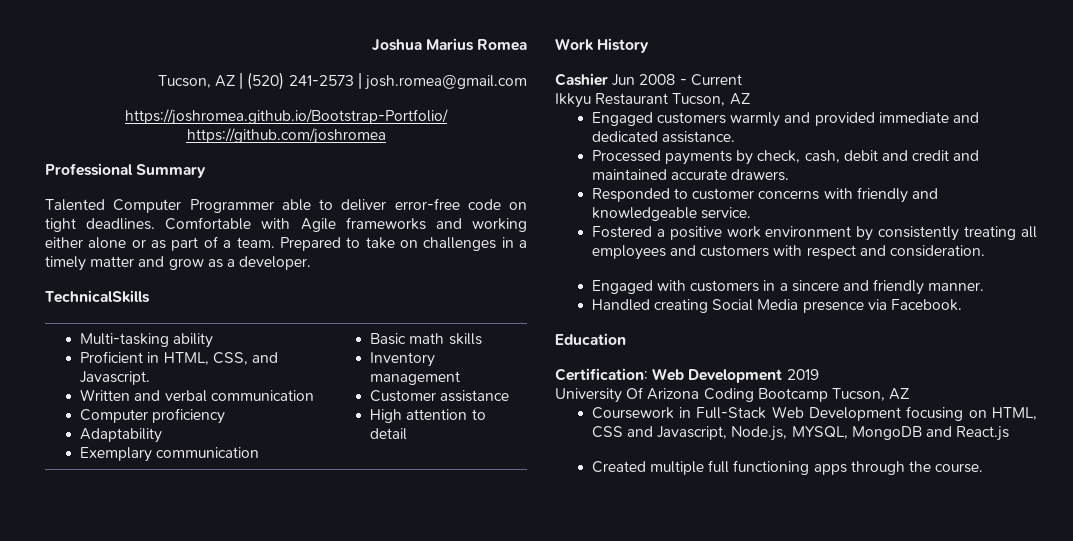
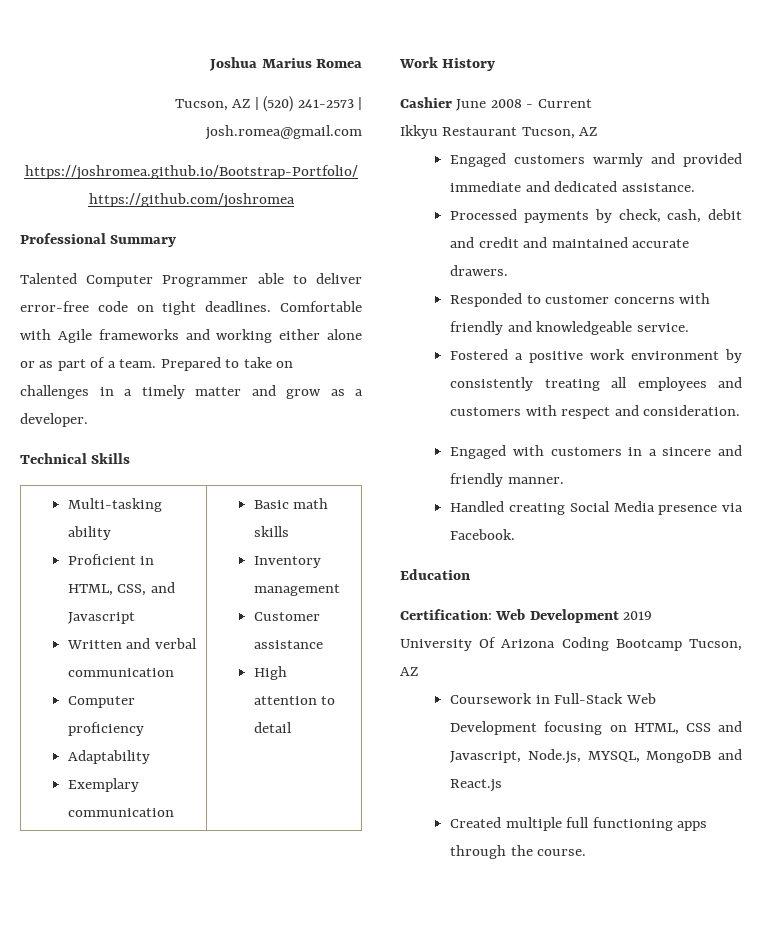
- TechnicalSkills
+ Technical Skills
  Multi-tasking ability
- Proficient in HTML, CSS, and Javascript.
+ Proficient in HTML, CSS, and Javascript
- Cashier Jun 2008 - Current
+ Cashier June 2008 - Current

